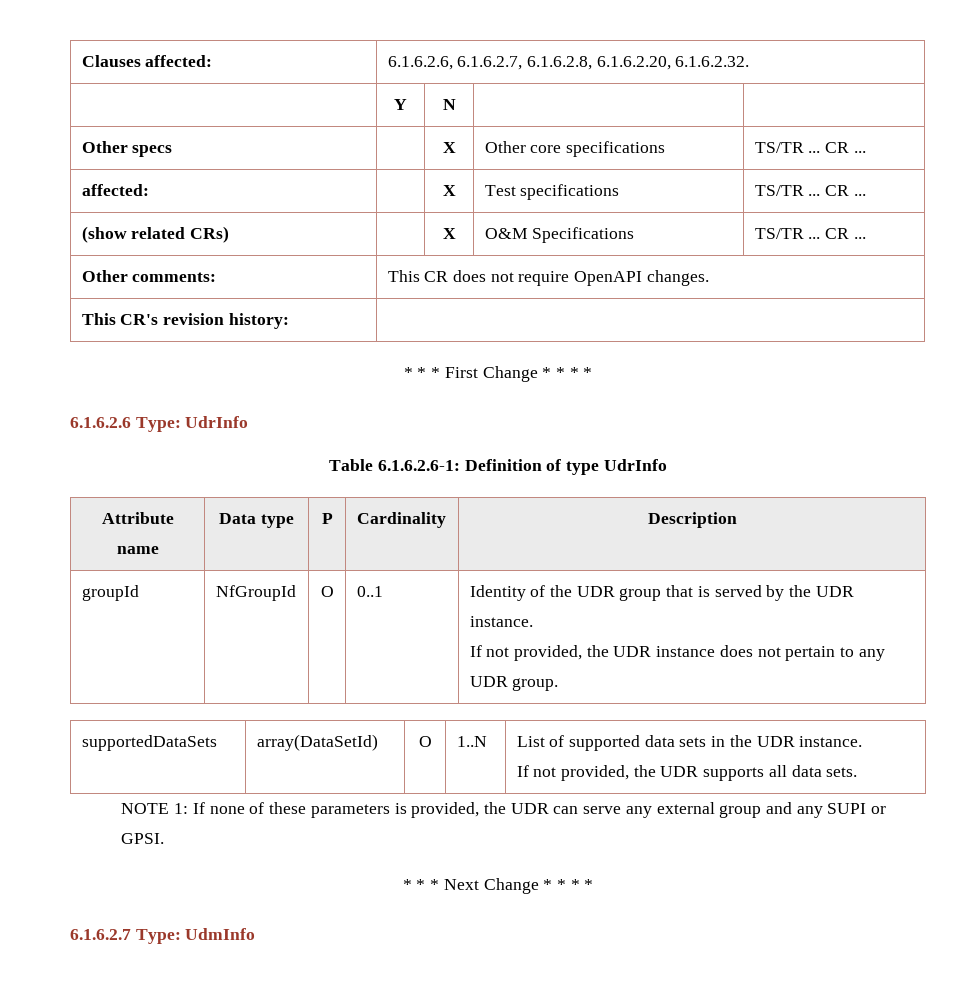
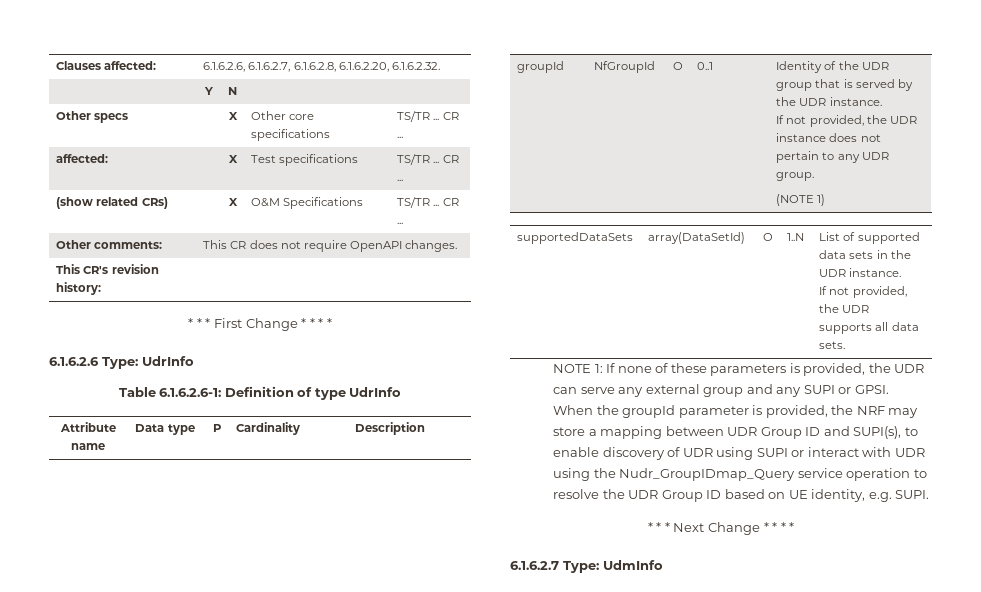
  groupId | NfGroupId | O | 0..1 | Identity of the UDR group that is served by the UDR instance.
  If not provided, the UDR instance does not pertain to any UDR group.
+ (NOTE 1)
+ When the groupId parameter is provided, the NRF may store a mapping between UDR Group ID and SUPI(s), to enable discovery of UDR using SUPI or interact with UDR using the Nudr_GroupIDmap_Query service operation to resolve the UDR Group ID based on UE identity, e.g. SUPI.

